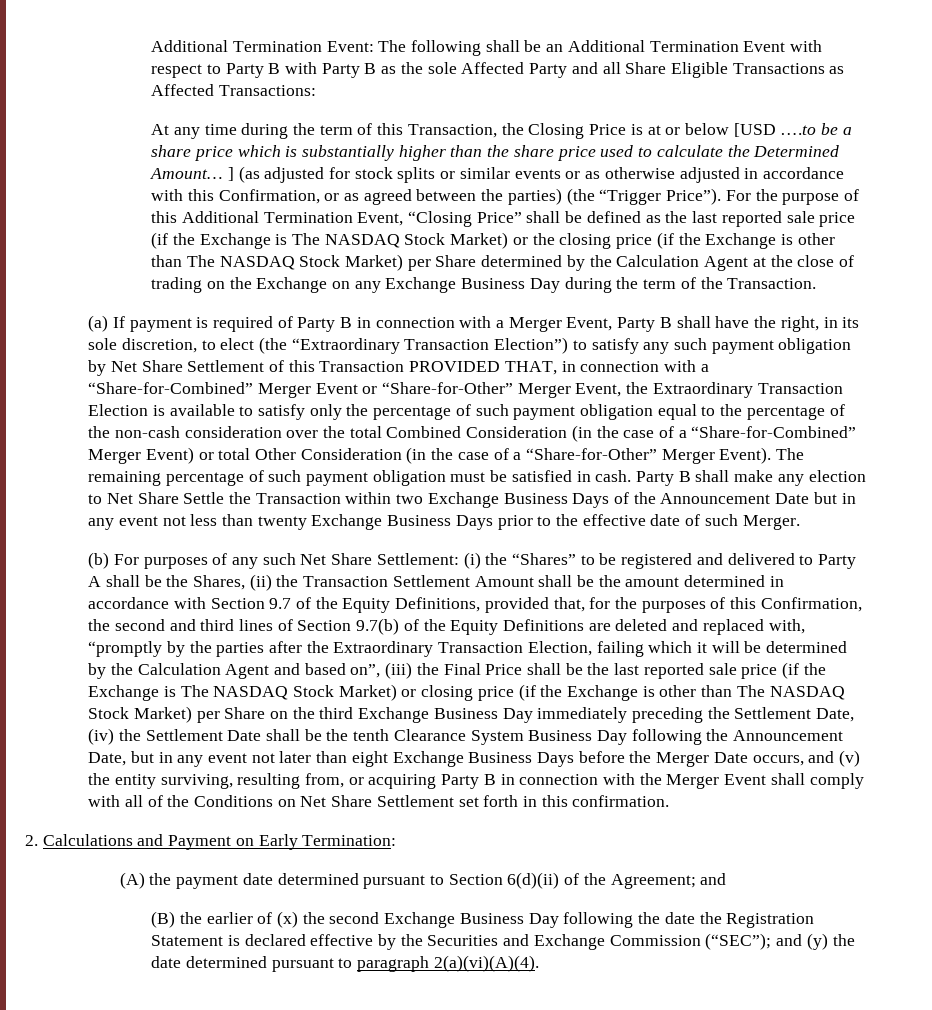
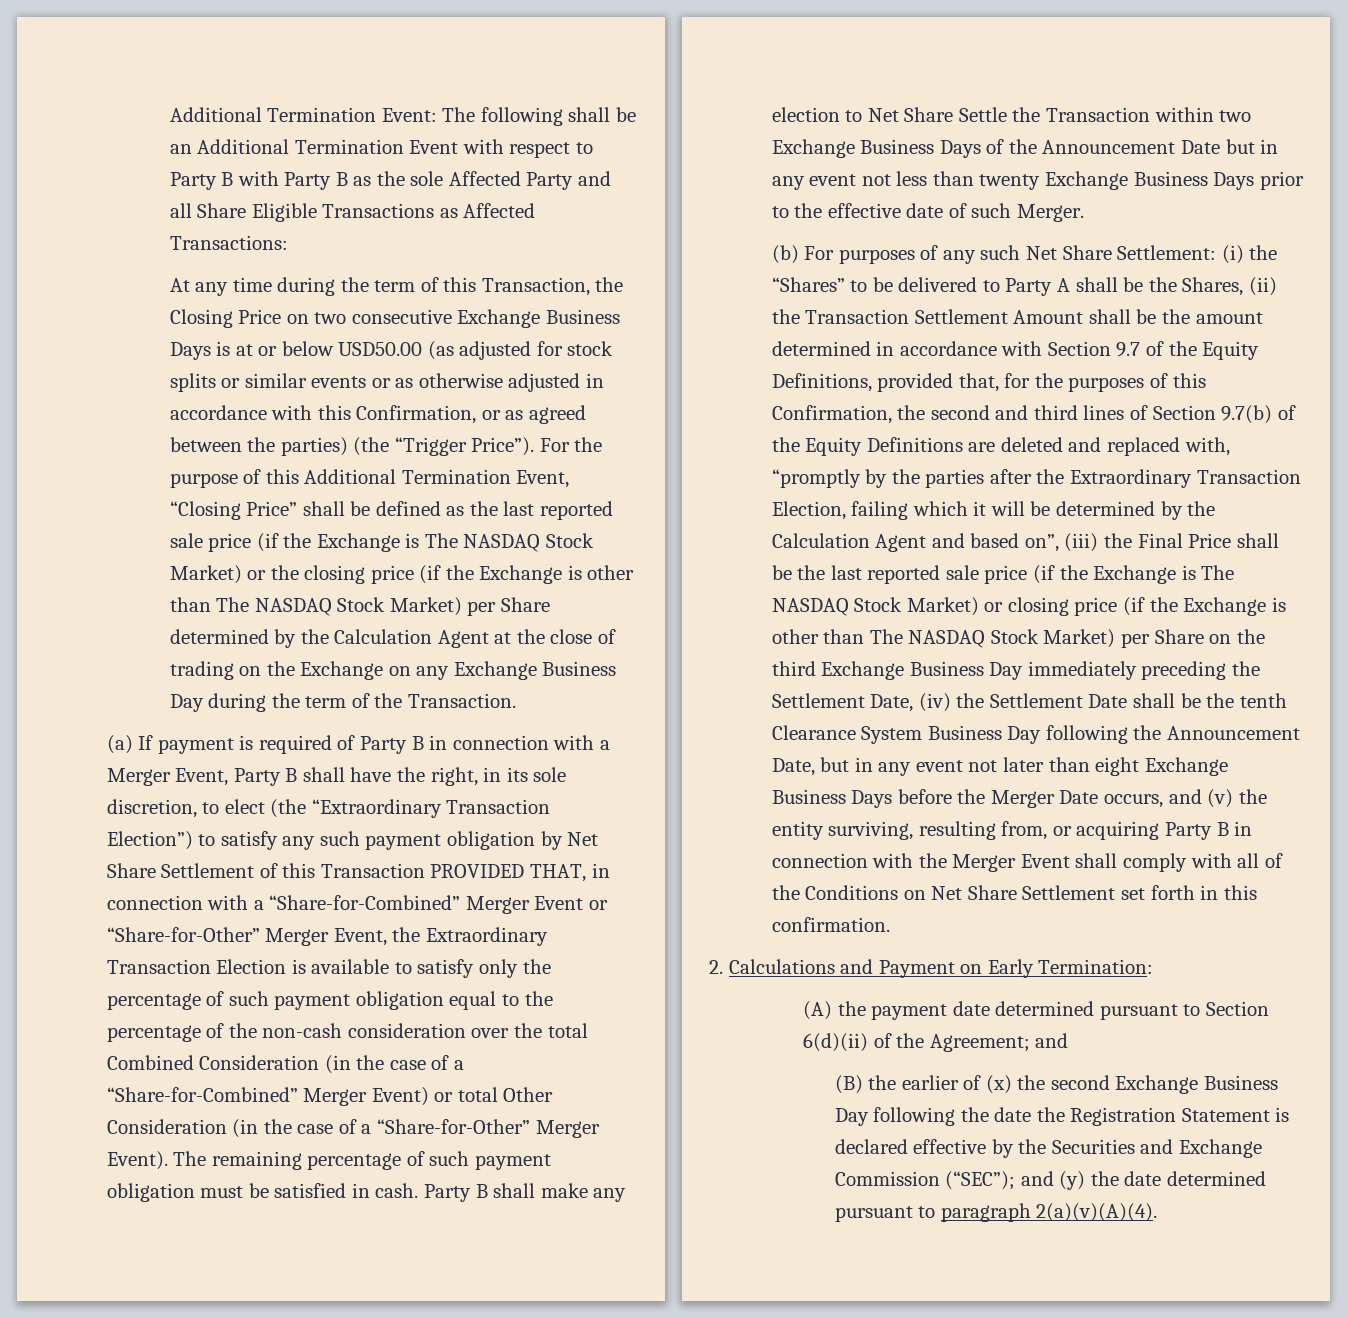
- At any time during the term of this Transaction, the Closing Price is at or below [USD ….to be a share price which is substantially higher than the share price used to calculate the Determined Amount… ] (as adjusted for stock splits or similar events or as otherwise adjusted in accordance with this Confirmation, or as agreed between the parties) (the “Trigger Price”).
+ At any time during the term of this Transaction, the Closing Price on two consecutive Exchange Business Days is at or below USD50.00 (as adjusted for stock splits or similar events or as otherwise adjusted in accordance with this Confirmation, or as agreed between the parties) (the “Trigger Price”).
- (i) the “Shares” to be registered and delivered to Party A shall be the Shares, (ii) the Transaction Settlement Amount shall be the amount determined in accordance with Section 9.7 of the Equity Definitions, provided that, for the purposes of this Confirmation, the second and third lines of Section 9.7(b) of the Equity Definitions are deleted and replaced with, “promptly by the parties after the Extraordinary Transaction Election, failing which it will be determined by the Calculation Agent and based on”, (iii) the Final Price shall be the last reported sale price (if the Exchange is The NASDAQ Stock Market) or closing price (if the Exchange is other than The NASDAQ Stock Market) per Share on the third Exchange Business Day immediately preceding the Settlement Date, (iv) the Settlement Date shall be the tenth Clearance System Business Day following the Announcement Date, but in any event not later than eight Exchange Business Days before the Merger Date occurs, and (v) the entity surviving, resulting from, or acquiring Party B in connection with the Merger Event shall comply with all of the Conditions on Net Share Settlement set forth in this confirmation.
+ (i) the “Shares” to be delivered to Party A shall be the Shares, (ii) the Transaction Settlement Amount shall be the amount determined in accordance with Section 9.7 of the Equity Definitions, provided that, for the purposes of this Confirmation, the second and third lines of Section 9.7(b) of the Equity Definitions are deleted and replaced with, “promptly by the parties after the Extraordinary Transaction Election, failing which it will be determined by the Calculation Agent and based on”, (iii) the Final Price shall be the last reported sale price (if the Exchange is The NASDAQ Stock Market) or closing price (if the Exchange is other than The NASDAQ Stock Market) per Share on the third Exchange Business Day immediately preceding the Settlement Date, (iv) the Settlement Date shall be the tenth Clearance System Business Day following the Announcement Date, but in any event not later than eight Exchange Business Days before the Merger Date occurs, and (v) the entity surviving, resulting from, or acquiring Party B in connection with the Merger Event shall comply with all of the Conditions on Net Share Settlement set forth in this confirmation.
- (B) the earlier of (x) the second Exchange Business Day following the date the Registration Statement is declared effective by the Securities and Exchange Commission (“SEC”); and (y) the date determined pursuant to paragraph 2(a)(vi)(A)(4).
+ (B) the earlier of (x) the second Exchange Business Day following the date the Registration Statement is declared effective by the Securities and Exchange Commission (“SEC”); and (y) the date determined pursuant to paragraph 2(a)(v)(A)(4).

